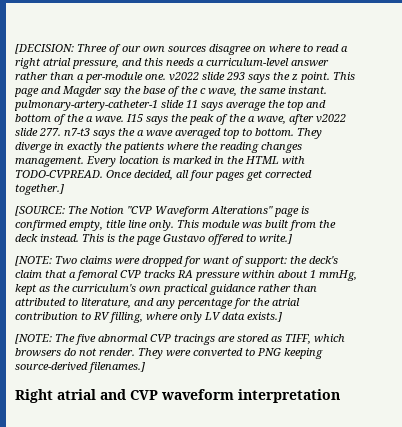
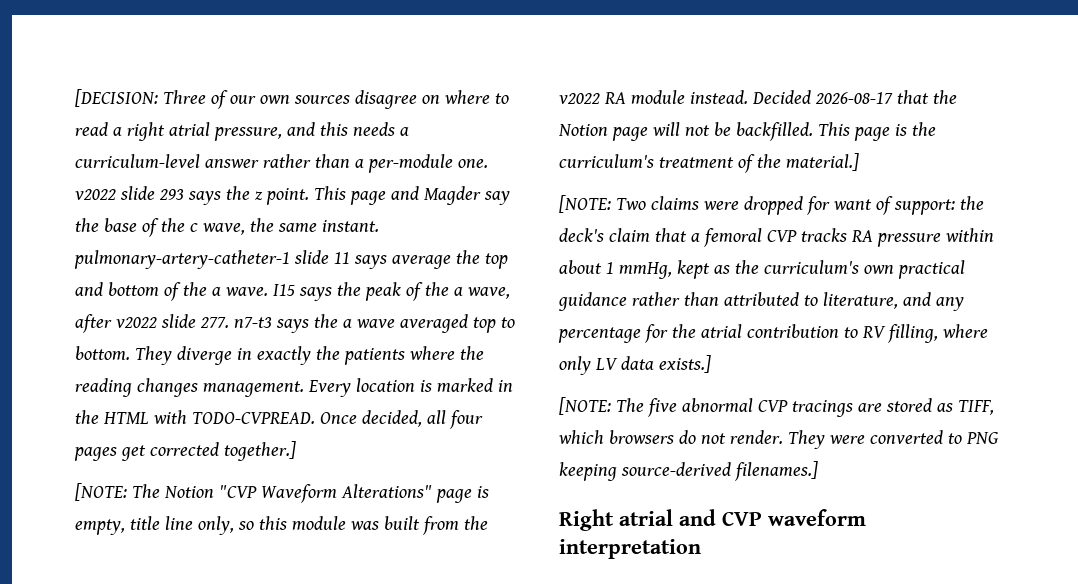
- [SOURCE: The Notion "CVP Waveform Alterations" page is confirmed empty, title line only. This module was built from the deck instead. This is the page Gustavo offered to write.]
+ [NOTE: The Notion "CVP Waveform Alterations" page is empty, title line only, so this module was built from the v2022 RA module instead. Decided 2026-08-17 that the Notion page will not be backfilled. This page is the curriculum's treatment of the material.]

